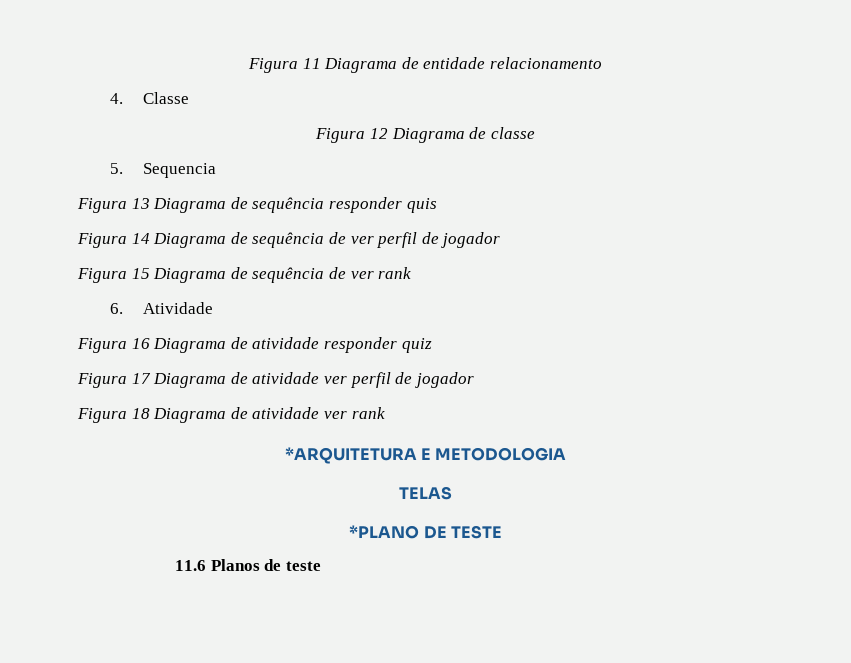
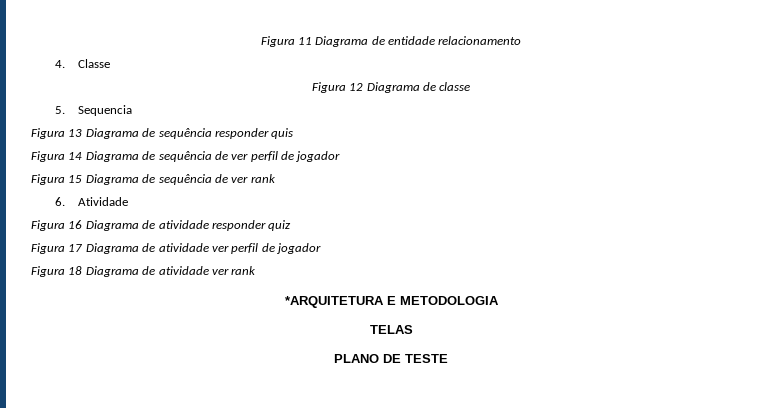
- *PLANO DE TESTE
+ PLANO DE TESTE
- 11.6 Planos de teste

